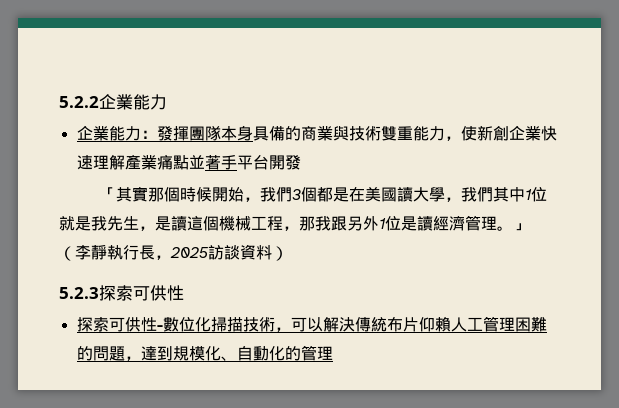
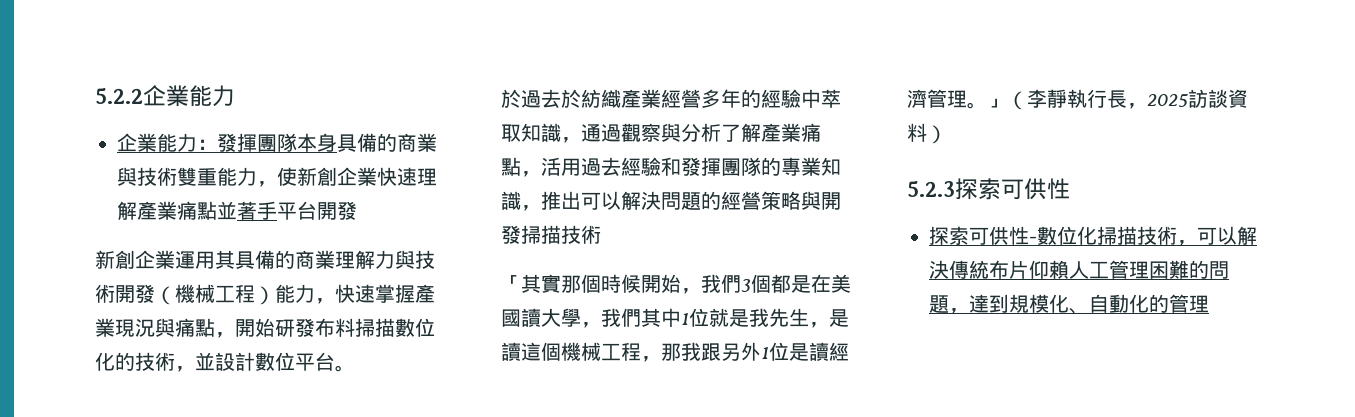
+ 新創企業運用其具備的商業理解力與技術開發（機械工程）能力，快速掌握產業現況與痛點，開始研發布料掃描數位化的技術，並設計數位平台。
+ 於過去於紡織產業經營多年的經驗中萃取知識，通過觀察與分析了解產業痛點，活用過去經驗和發揮團隊的專業知識，推出可以解決問題的經營策略與開發掃描技術

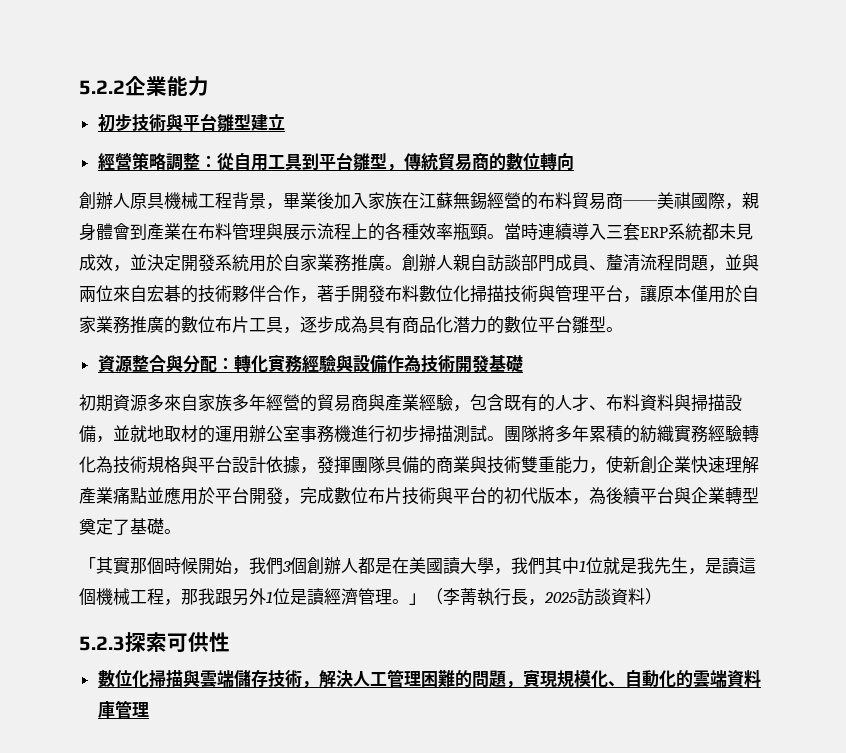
- 企業能力：發揮團隊本身具備的商業與技術雙重能力，使新創企業快速理解產業痛點並著手平台開發
- 新創企業運用其具備的商業理解力與技術開發（機械工程）能力，快速掌握產業現況與痛點，開始研發布料掃描數位化的技術，並設計數位平台。
- 於過去於紡織產業經營多年的經驗中萃取知識，通過觀察與分析了解產業痛點，活用過去經驗和發揮團隊的專業知識，推出可以解決問題的經營策略與開發掃描技術
+ 初步技術與平台雛型建立
+ 經營策略調整：從自用工具到平台雛型，傳統貿易商的數位轉向
+ 創辦人原具機械工程背景，畢業後加入家族在江蘇無錫經營的布料貿易商──美祺國際，親身體會到產業在布料管理與展示流程上的各種效率瓶頸。當時連續導入三套ERP系統都未見成效，並決定開發系統用於自家業務推廣。創辦人親自訪談部門成員、釐清流程問題，並與兩位來自宏碁的技術夥伴合作，著手開發布料數位化掃描技術與管理平台，讓原本僅用於自家業務推廣的數位布片工具，逐步成為具有商品化潛力的數位平台雛型。
+ 資源整合與分配：轉化實務經驗與設備作為技術開發基礎
+ 初期資源多來自家族多年經營的貿易商與產業經驗，包含既有的人才、布料資料與掃描設備，並就地取材的運用辦公室事務機進行初步掃描測試。團隊將多年累積的紡織實務經驗轉化為技術規格與平台設計依據，發揮團隊具備的商業與技術雙重能力，使新創企業快速理解產業痛點並應用於平台開發，完成數位布片技術與平台的初代版本，為後續平台與企業轉型奠定了基礎。
- 「其實那個時候開始，我們3個都是在美國讀大學，我們其中1位就是我先生，是讀這個機械工程，那我跟另外1位是讀經濟管理。」（李靜執行長，2025訪談資料）
+ 「其實那個時候開始，我們3個創辦人都是在美國讀大學，我們其中1位就是我先生，是讀這個機械工程，那我跟另外1位是讀經濟管理。」（李菁執行長，2025訪談資料）
- 探索可供性-數位化掃描技術，可以解決傳統布片仰賴人工管理困難的問題，達到規模化、自動化的管理
+ 數位化掃描與雲端儲存技術，解決人工管理困難的問題，實現規模化、自動化的雲端資料庫管理

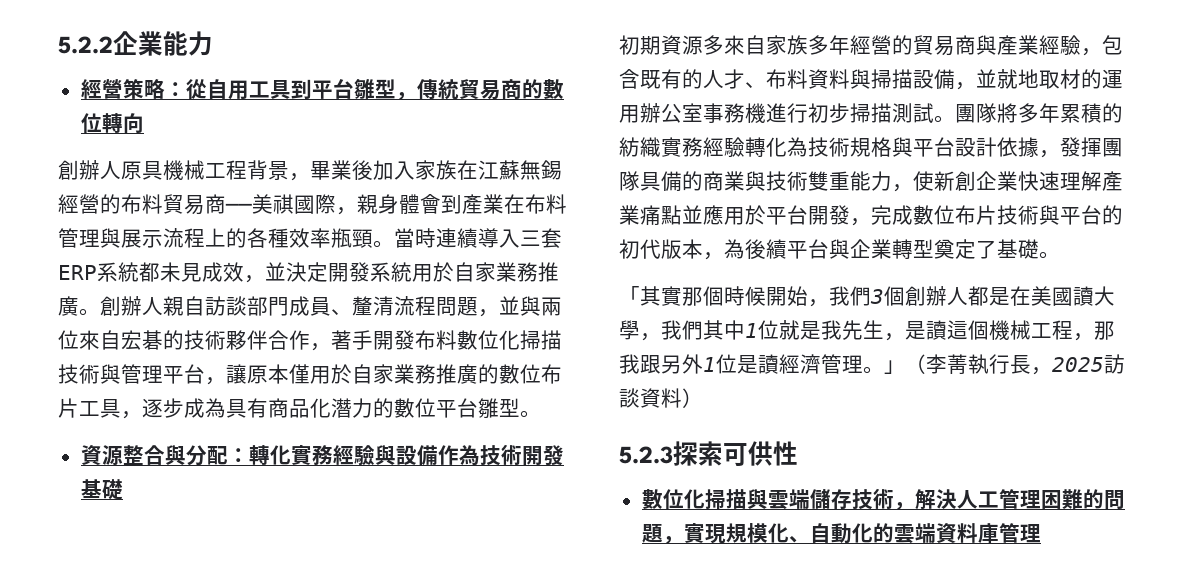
- 初步技術與平台雛型建立
- 經營策略調整：從自用工具到平台雛型，傳統貿易商的數位轉向
+ 經營策略：從自用工具到平台雛型，傳統貿易商的數位轉向

